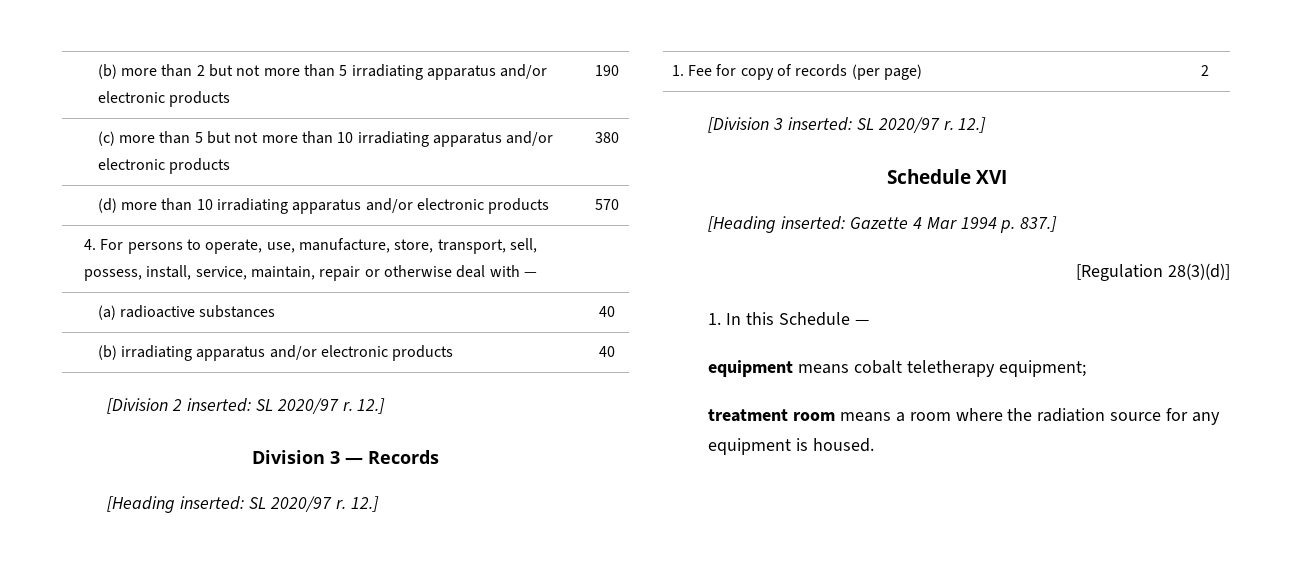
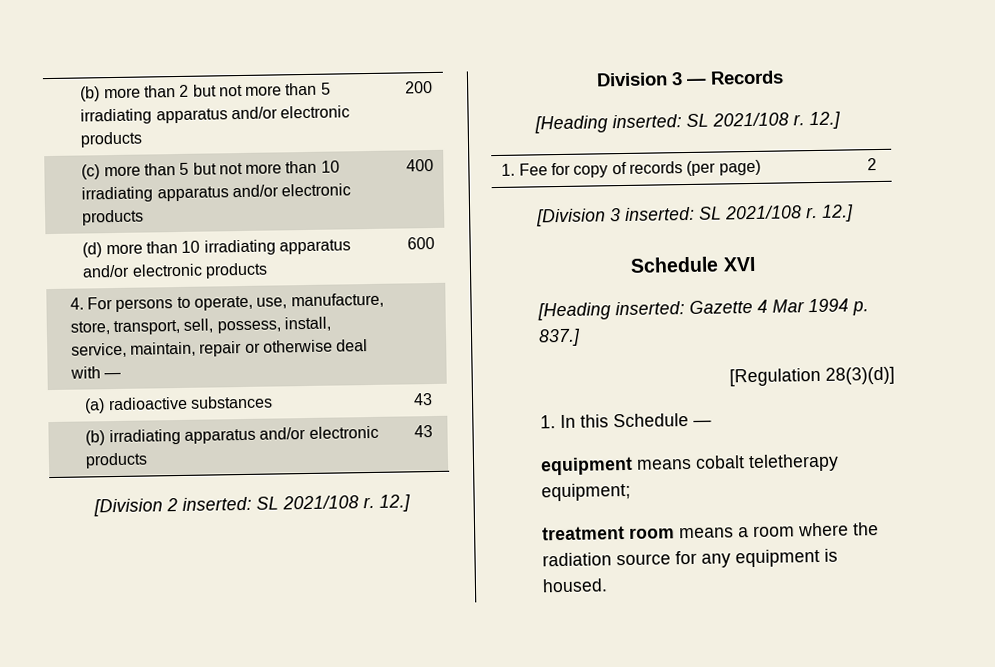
- (b) more than 2 but not more than 5 irradiating apparatus and/or electronic products | 190
+ (b) more than 2 but not more than 5 irradiating apparatus and/or electronic products | 200
- (c) more than 5 but not more than 10 irradiating apparatus and/or electronic products | 380
+ (c) more than 5 but not more than 10 irradiating apparatus and/or electronic products | 400
- (d) more than 10 irradiating apparatus and/or electronic products | 570
+ (d) more than 10 irradiating apparatus and/or electronic products | 600
- (a) radioactive substances | 40
+ (a) radioactive substances | 43
- (b) irradiating apparatus and/or electronic products | 40
+ (b) irradiating apparatus and/or electronic products | 43
- [Division 2 inserted: SL 2020/97 r.
+ [Division 2 inserted: SL 2021/108 r.
- [Heading inserted: SL 2020/97 r.
+ [Heading inserted: SL 2021/108 r.
- [Division 3 inserted: SL 2020/97 r.
+ [Division 3 inserted: SL 2021/108 r.

